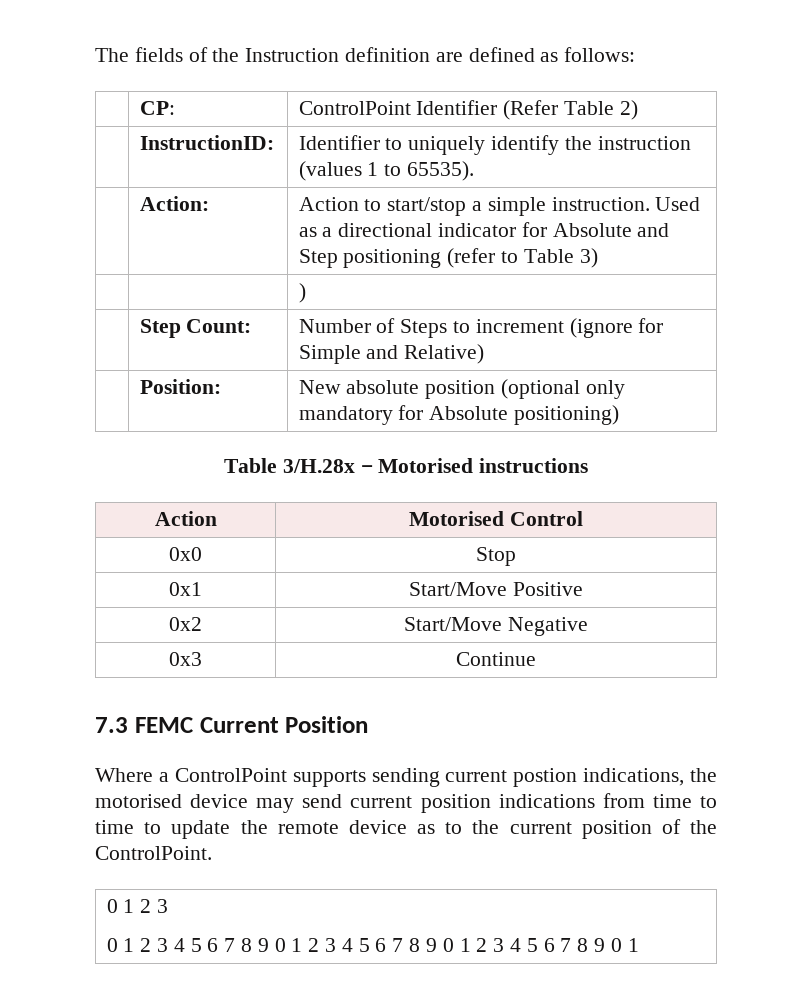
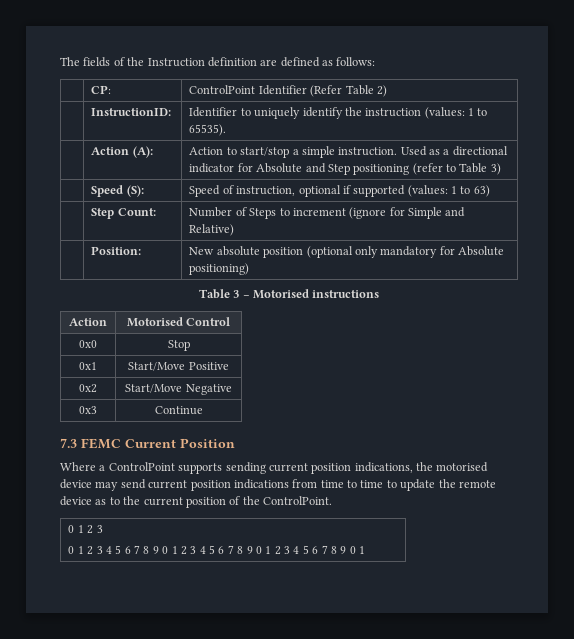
- | InstructionID: | Identifier to uniquely identify the instruction (values 1 to 65535).
+ | InstructionID: | Identifier to uniquely identify the instruction (values: 1 to 65535).
- | Action: | Action to start/stop a simple instruction. Used as a directional indicator for Absolute and Step positioning (refer to Table 3)
+ | Action (A): | Action to start/stop a simple instruction. Used as a directional indicator for Absolute and Step positioning (refer to Table 3)
- | | )
+ | Speed (S): | Speed of instruction, optional if supported (values: 1 to 63)
- Table 3/H.28x − Motorised instructions
+ Table 3 − Motorised instructions
- Where a ControlPoint supports sending current postion indications, the motorised device may send current position indications from time to time to update the remote device as to the current position of the ControlPoint.
+ Where a ControlPoint supports sending current position indications, the motorised device may send current position indications from time to time to update the remote device as to the current position of the ControlPoint.

